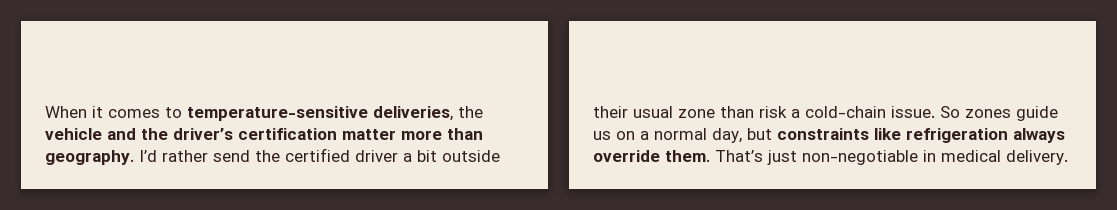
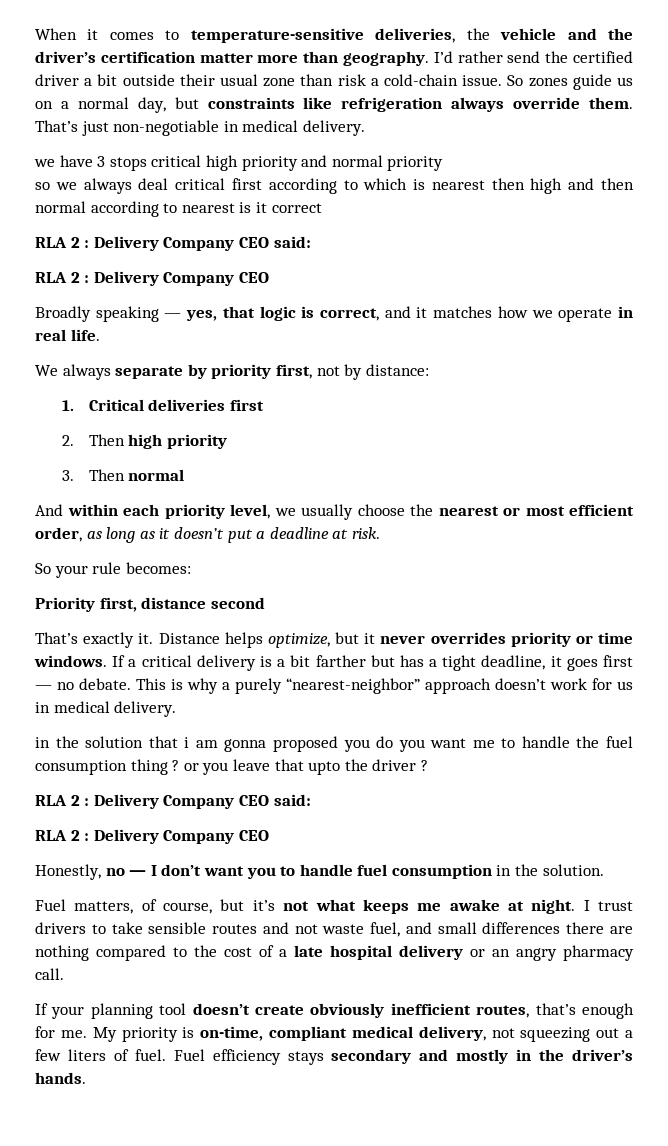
+ we have 3 stops critical high priority and normal priority
+ so we always deal critical first according to which is nearest then high and then normal according to nearest is it correct
+ RLA 2 : Delivery Company CEO said:
+ RLA 2 : Delivery Company CEO
+ Broadly speaking — yes, that logic is correct, and it matches how we operate in real life.
+ We always separate by priority first, not by distance:
+ 1. Critical deliveries first
+ 2. Then high priority
+ 3. Then normal
+ And within each priority level, we usually choose the nearest or most efficient order, as long as it doesn’t put a deadline at risk.
+ So your rule becomes:
+ Priority first, distance second
+ That’s exactly it. Distance helps optimize, but it never overrides priority or time windows. If a critical delivery is a bit farther but has a tight deadline, it goes first — no debate. This is why a purely “nearest-neighbor” approach doesn’t work for us in medical delivery.
+ in the solution that i am gonna proposed you do you want me to handle the fuel consumption thing ? or you leave that upto the driver ?
+ RLA 2 : Delivery Company CEO said:
+ RLA 2 : Delivery Company CEO
+ Honestly, no — I don’t want you to handle fuel consumption in the solution.
+ Fuel matters, of course, but it’s not what keeps me awake at night. I trust drivers to take sensible routes and not waste fuel, and small differences there are nothing compared to the cost of a late hospital delivery or an angry pharmacy call.
+ If your planning tool doesn’t create obviously inefficient routes, that’s enough for me. My priority is on-time, compliant medical delivery, not squeezing out a few liters of fuel. Fuel efficiency stays secondary and mostly in the driver’s hands.

